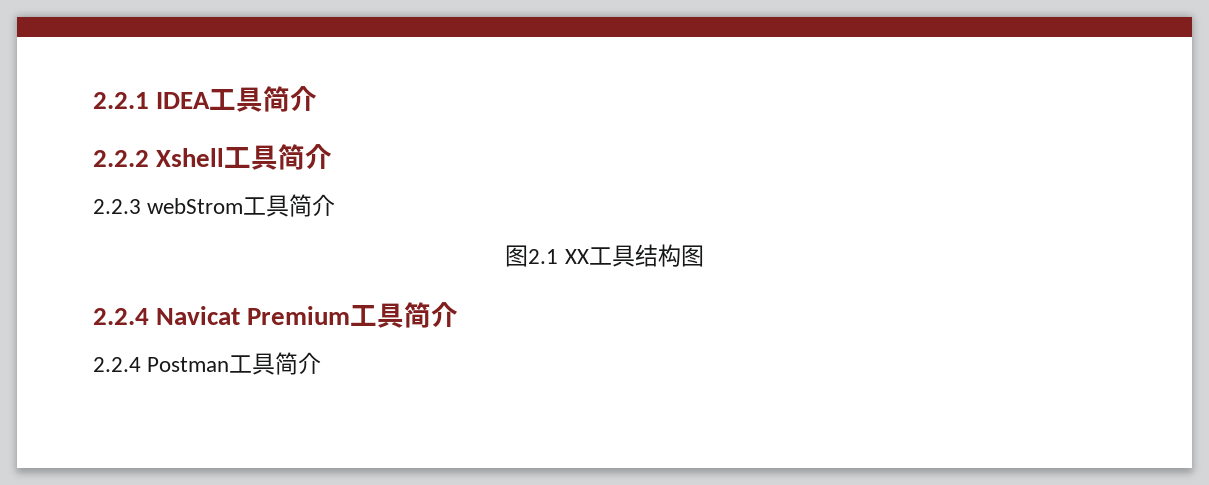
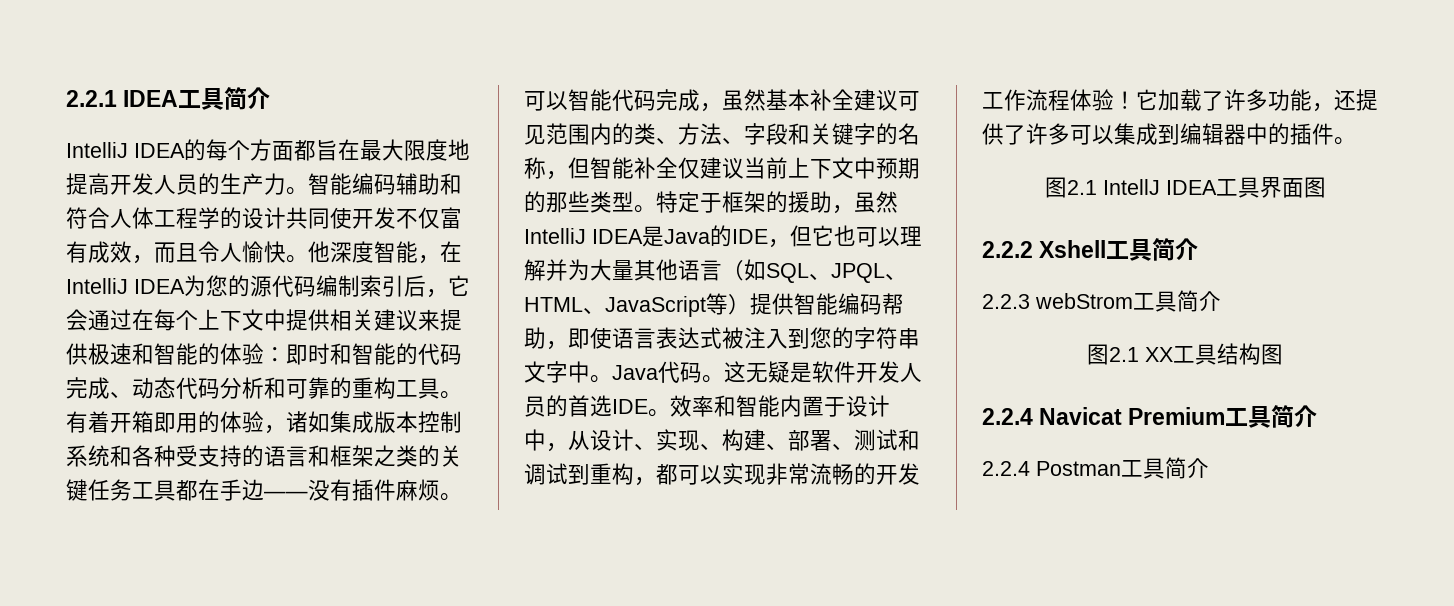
+ IntelliJ IDEA的每个方面都旨在最大限度地提高开发人员的生产力。智能编码辅助和符合人体工程学的设计共同使开发不仅富有成效，而且令人愉快。他深度智能，在IntelliJ IDEA为您的源代码编制索引后，它会通过在每个上下文中提供相关建议来提供极速和智能的体验：即时和智能的代码完成、动态代码分析和可靠的重构工具。有着开箱即用的体验，诸如集成版本控制系统和各种受支持的语言和框架之类的关键任务工具都在手边——没有插件麻烦。可以智能代码完成，虽然基本补全建议可见范围内的类、方法、字段和关键字的名称，但智能补全仅建议当前上下文中预期的那些类型。特定于框架的援助，虽然IntelliJ IDEA是Java的IDE，但它也可以理解并为大量其他语言（如SQL、JPQL、HTML、JavaScript等）提供智能编码帮助，即使语言表达式被注入到您的字符串文字中。Java代码。这无疑是软件开发人员的首选IDE。效率和智能内置于设计中，从设计、实现、构建、部署、测试和调试到重构，都可以实现非常流畅的开发工作流程体验！它加载了许多功能，还提供了许多可以集成到编辑器中的插件。
+ 图2.1 IntellJ IDEA工具界面图

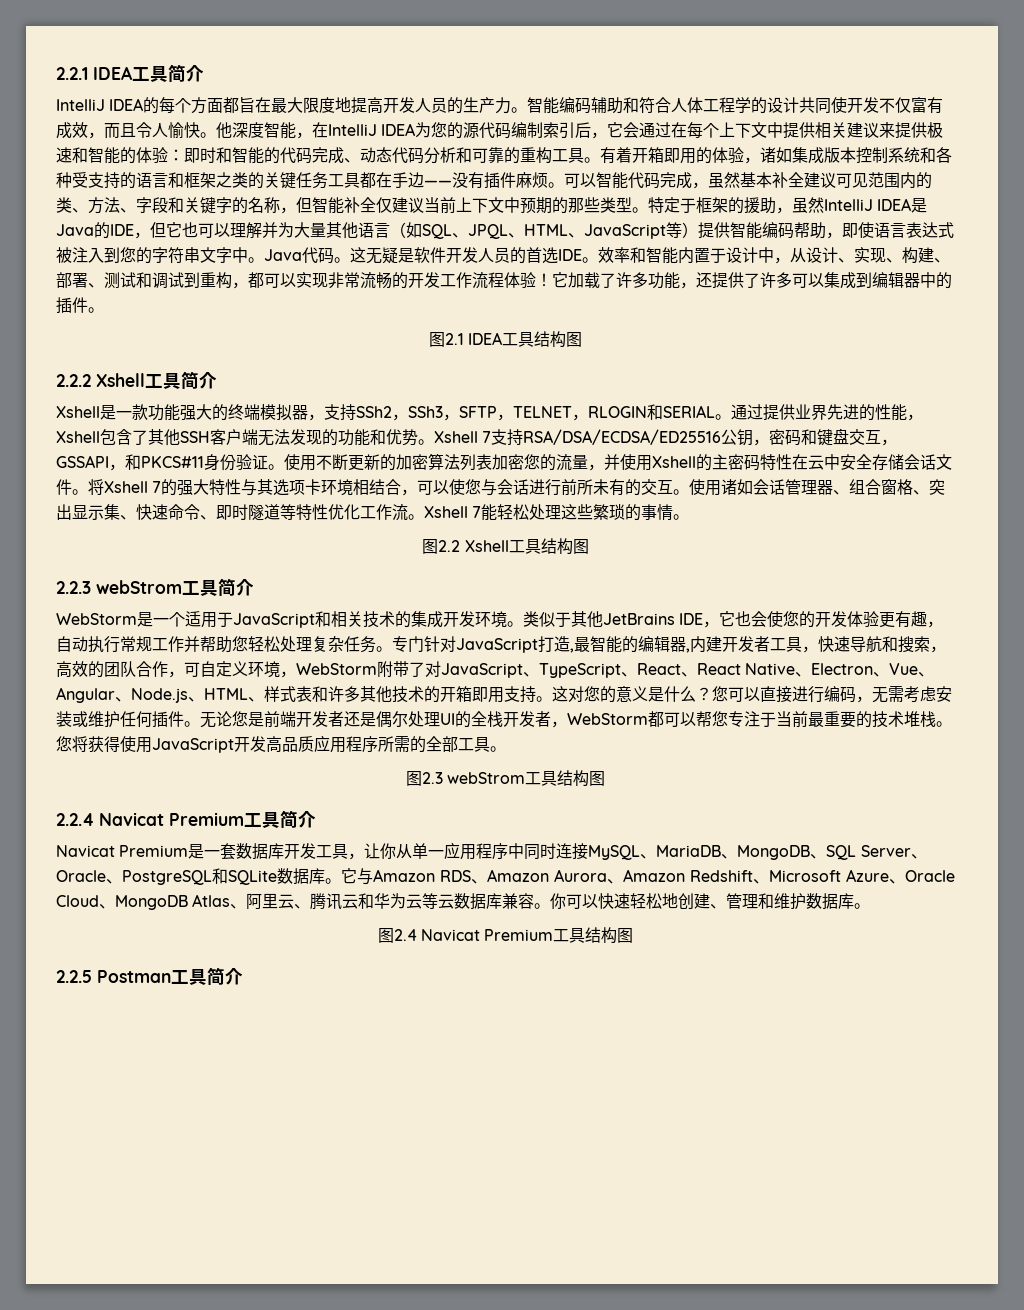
- 图2.1 IntellJ IDEA工具界面图
+ 图2.1 IDEA工具结构图
+ Xshell是一款功能强大的终端模拟器，支持SSh2，SSh3，SFTP，TELNET，RLOGIN和SERIAL。通过提供业界先进的性能，Xshell包含了其他SSH客户端无法发现的功能和优势。Xshell 7支持RSA/DSA/ECDSA/ED25516公钥，密码和键盘交互，GSSAPI，和PKCS#11身份验证。使用不断更新的加密算法列表加密您的流量，并使用Xshell的主密码特性在云中安全存储会话文件。将Xshell 7的强大特性与其选项卡环境相结合，可以使您与会话进行前所未有的交互。使用诸如会话管理器、组合窗格、突出显示集、快速命令、即时隧道等特性优化工作流。Xshell 7能轻松处理这些繁琐的事情。
+ 图2.2 Xshell工具结构图
  2.2.3 webStrom工具简介
- 图2.1 XX工具结构图
+ WebStorm是一个适用于JavaScript和相关技术的集成开发环境。类似于其他JetBrains IDE，它也会使您的开发体验更有趣，自动执行常规工作并帮助您轻松处理复杂任务。专门针对JavaScript打造,最智能的编辑器,内建开发者工具，快速导航和搜索，高效的团队合作，可自定义环境，WebStorm附带了对JavaScript、TypeScript、React、React Native、Electron、Vue、Angular、Node.js、HTML、样式表和许多其他技术的开箱即用支持。这对您的意义是什么？您可以直接进行编码，无需考虑安装或维护任何插件。无论您是前端开发者还是偶尔处理UI的全栈开发者，WebStorm都可以帮您专注于当前最重要的技术堆栈。您将获得使用JavaScript开发高品质应用程序所需的全部工具。
+ 图2.3 webStrom工具结构图
- 2.2.4 Postman工具简介
+ Navicat Premium是一套数据库开发工具，让你从单一应用程序中同时连接MySQL、MariaDB、MongoDB、SQL Server、Oracle、PostgreSQL和SQLite数据库。它与Amazon RDS、Amazon Aurora、Amazon Redshift、Microsoft Azure、Oracle Cloud、MongoDB Atlas、阿里云、腾讯云和华为云等云数据库兼容。你可以快速轻松地创建、管理和维护数据库。
+ 图2.4 Navicat Premium工具结构图
+ 2.2.5 Postman工具简介

